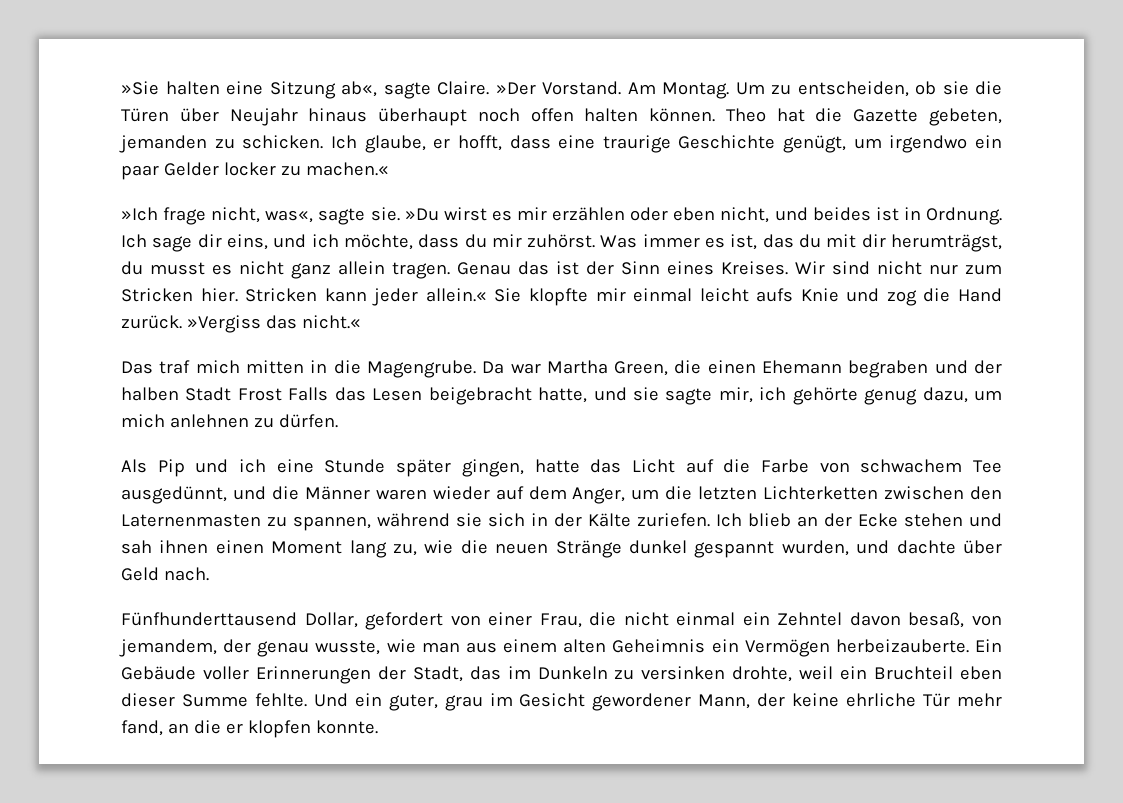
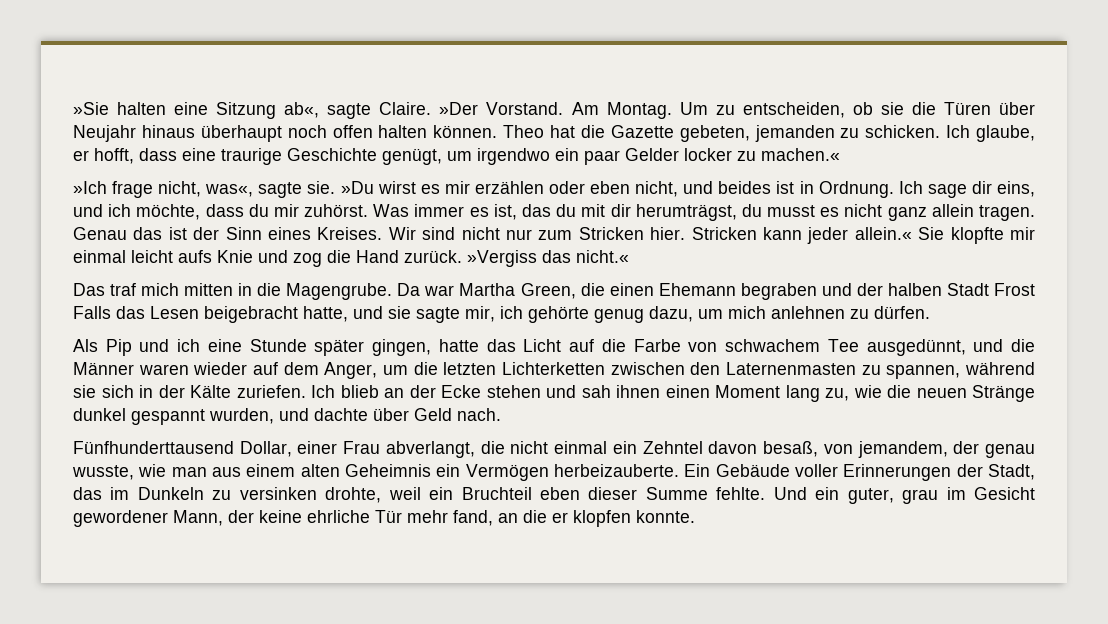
- Fünfhunderttausend Dollar, gefordert von einer Frau, die nicht einmal ein Zehntel davon besaß, von jemandem, der genau wusste, wie man aus einem alten Geheimnis ein Vermögen herbeizauberte.
+ Fünfhunderttausend Dollar, einer Frau abverlangt, die nicht einmal ein Zehntel davon besaß, von jemandem, der genau wusste, wie man aus einem alten Geheimnis ein Vermögen herbeizauberte.

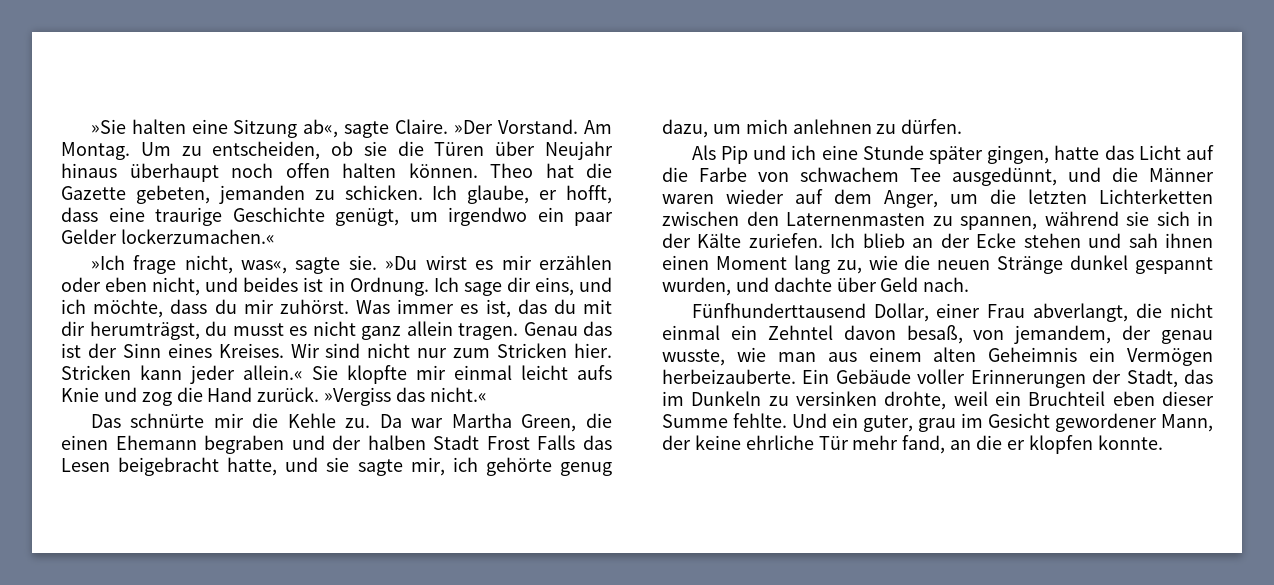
- Ich glaube, er hofft, dass eine traurige Geschichte genügt, um irgendwo ein paar Gelder locker zu machen.«
+ Ich glaube, er hofft, dass eine traurige Geschichte genügt, um irgendwo ein paar Gelder lockerzumachen.«
- Das traf mich mitten in die Magengrube.
+ Das schnürte mir die Kehle zu.

